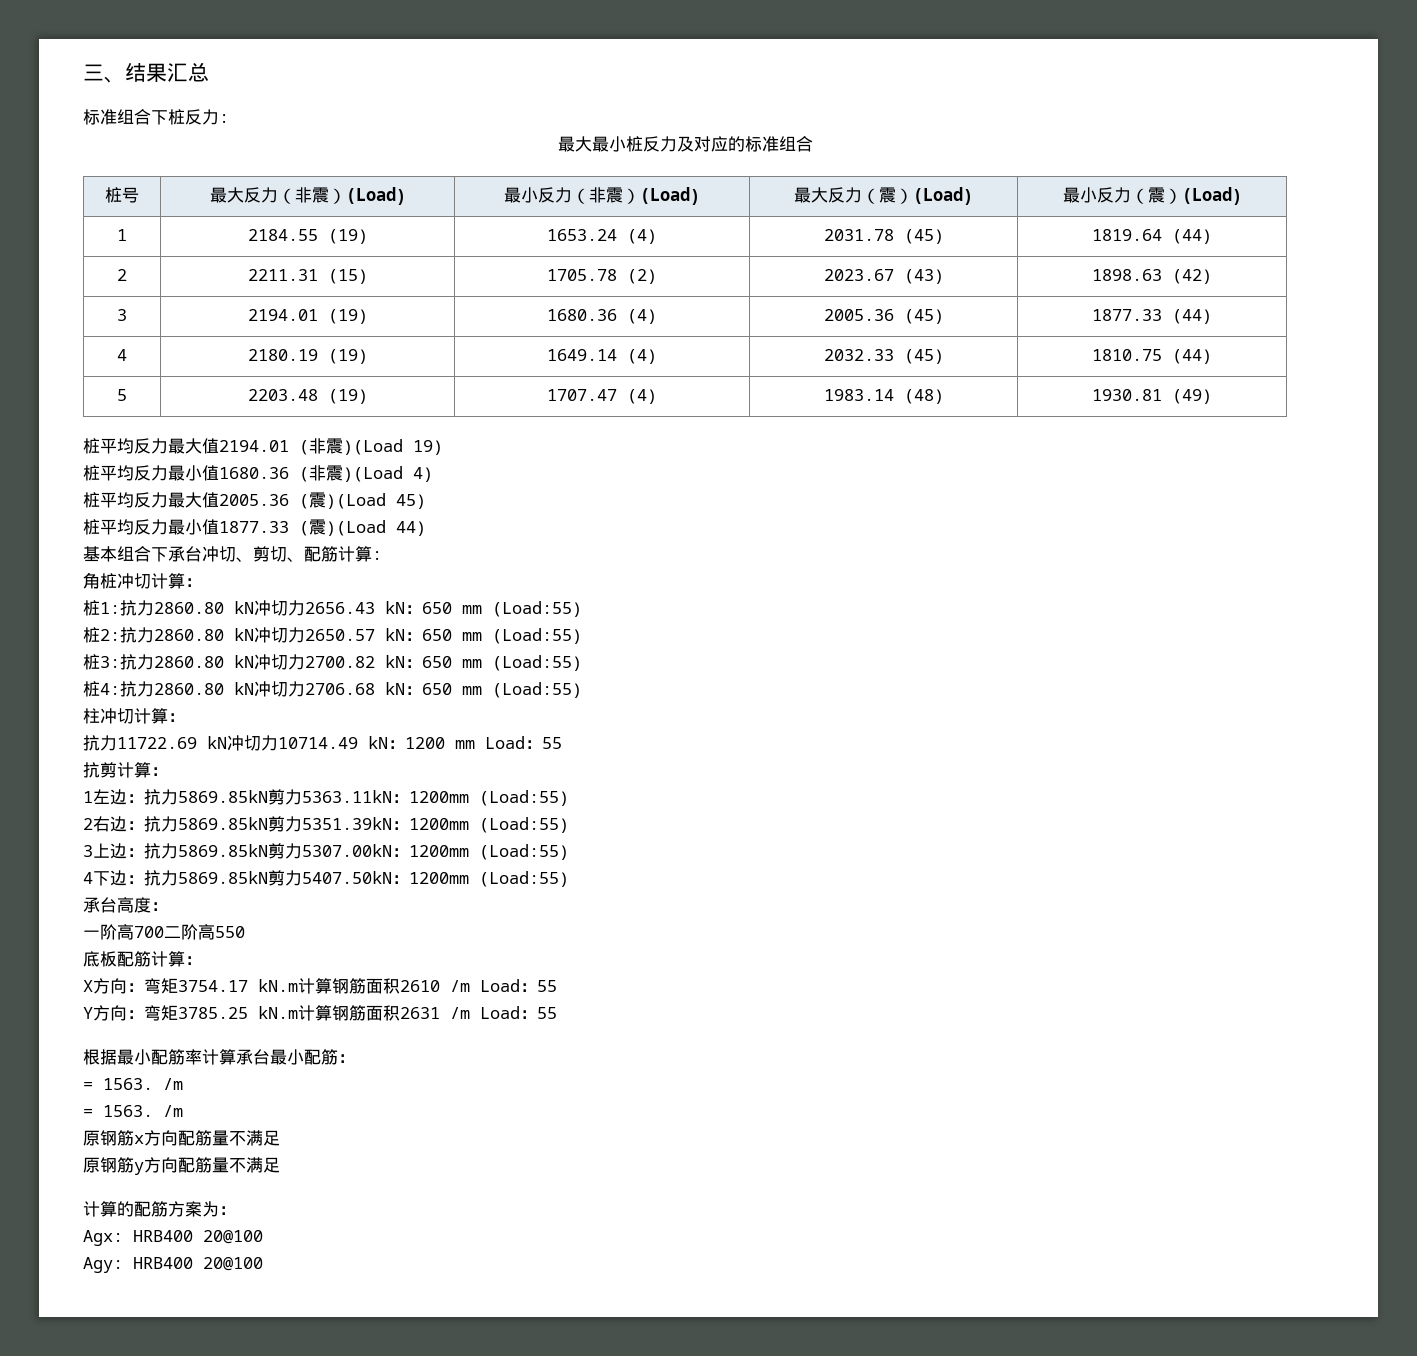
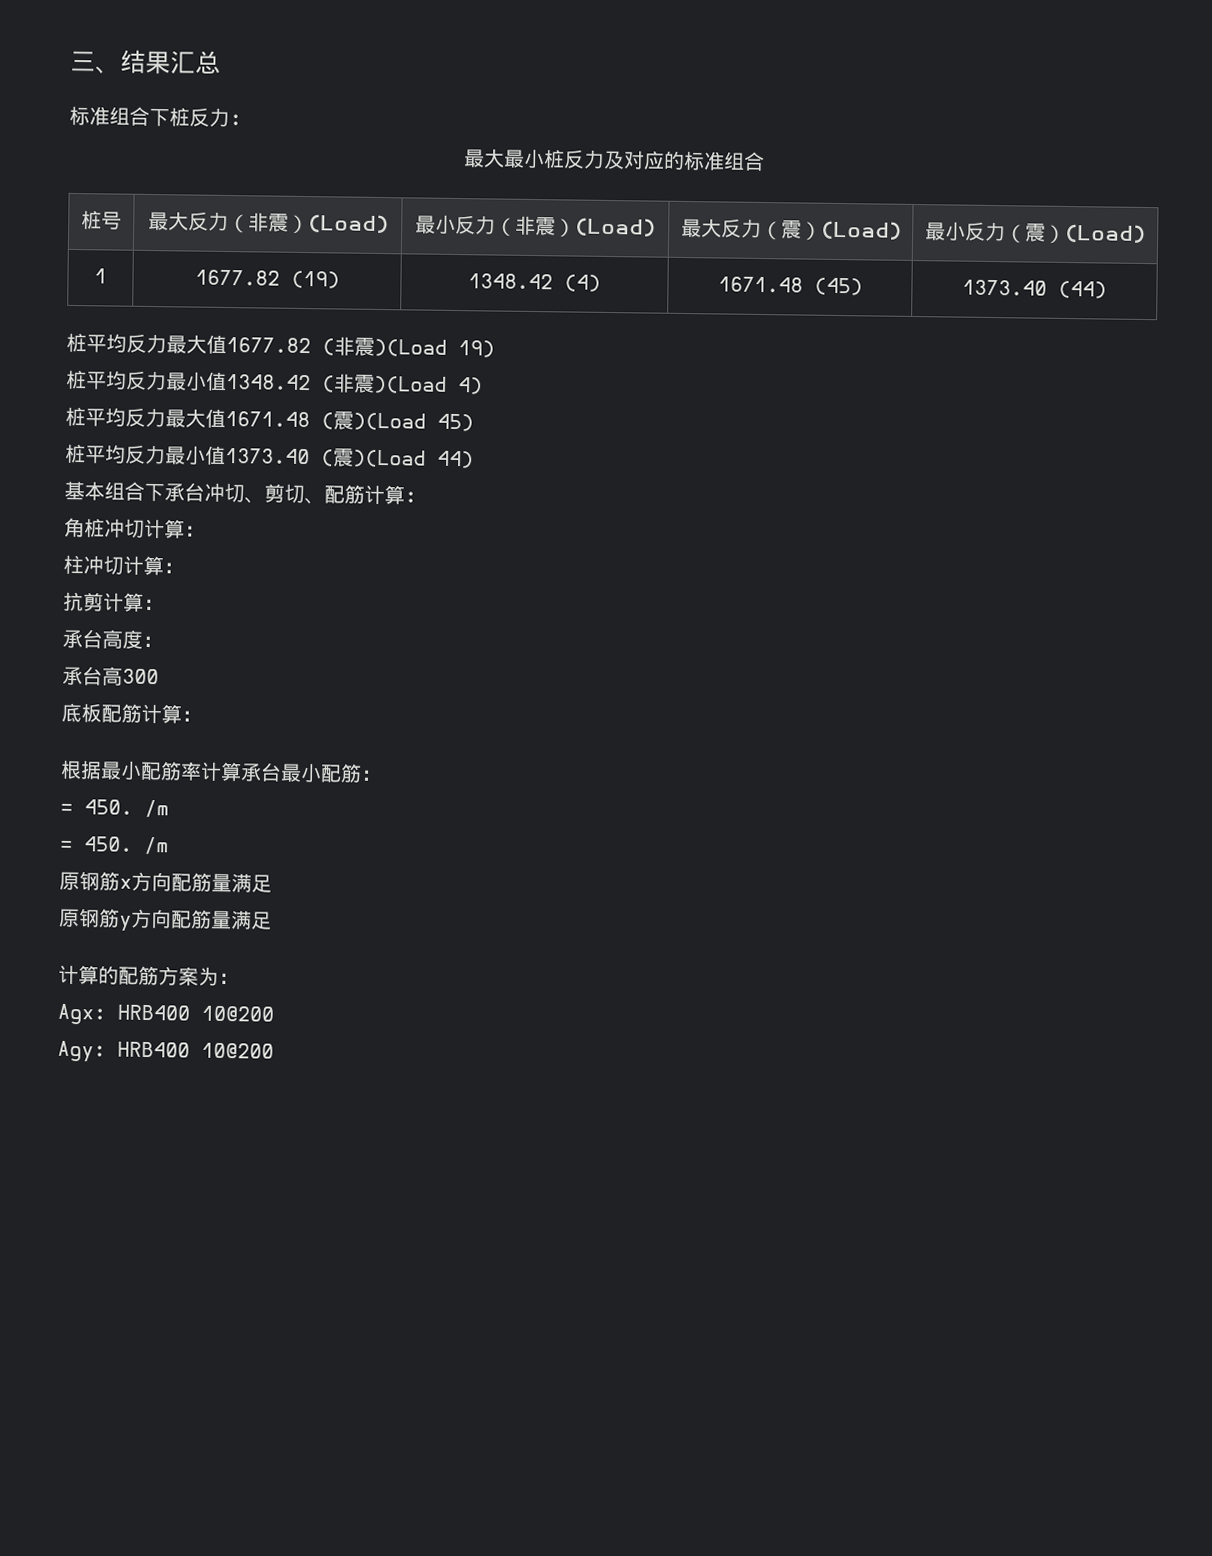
- 1 | 2184.55 (19) | 1653.24 (4) | 2031.78 (45) | 1819.64 (44)
- 2 | 2211.31 (15) | 1705.78 (2) | 2023.67 (43) | 1898.63 (42)
- 3 | 2194.01 (19) | 1680.36 (4) | 2005.36 (45) | 1877.33 (44)
- 4 | 2180.19 (19) | 1649.14 (4) | 2032.33 (45) | 1810.75 (44)
- 5 | 2203.48 (19) | 1707.47 (4) | 1983.14 (48) | 1930.81 (49)
- 桩平均反力最大值2194.01 (非震)(Load 19)
+ 1 | 1677.82 (19) | 1348.42 (4) | 1671.48 (45) | 1373.40 (44)
+ 桩平均反力最大值1677.82 (非震)(Load 19)
- 桩平均反力最小值1680.36 (非震)(Load 4)
+ 桩平均反力最小值1348.42 (非震)(Load 4)
- 桩平均反力最大值2005.36 (震)(Load 45)
+ 桩平均反力最大值1671.48 (震)(Load 45)
- 桩平均反力最小值1877.33 (震)(Load 44)
+ 桩平均反力最小值1373.40 (震)(Load 44)
- 桩1:抗力2860.80 kN冲切力2656.43 kN：650 mm (Load:55)
- 桩2:抗力2860.80 kN冲切力2650.57 kN：650 mm (Load:55)
- 桩3:抗力2860.80 kN冲切力2700.82 kN：650 mm (Load:55)
- 桩4:抗力2860.80 kN冲切力2706.68 kN：650 mm (Load:55)
  柱冲切计算：
- 抗力11722.69 kN冲切力10714.49 kN：1200 mm Load：55
  抗剪计算：
- 1左边：抗力5869.85kN剪力5363.11kN：1200mm (Load:55)
- 2右边：抗力5869.85kN剪力5351.39kN：1200mm (Load:55)
- 3上边：抗力5869.85kN剪力5307.00kN：1200mm (Load:55)
- 4下边：抗力5869.85kN剪力5407.50kN：1200mm (Load:55)
  承台高度：
- 一阶高700二阶高550
+ 承台高300
  底板配筋计算：
- X方向：弯矩3754.17 kN.m计算钢筋面积2610 /m Load：55
- Y方向：弯矩3785.25 kN.m计算钢筋面积2631 /m Load：55
  根据最小配筋率计算承台最小配筋：
- = 1563. /m
- = 1563. /m
+ = 450. /m
+ = 450. /m
- 原钢筋x方向配筋量不满足
+ 原钢筋x方向配筋量满足
- 原钢筋y方向配筋量不满足
+ 原钢筋y方向配筋量满足
- Agx: HRB400 20@100
+ Agx: HRB400 10@200
- Agy: HRB400 20@100
+ Agy: HRB400 10@200

